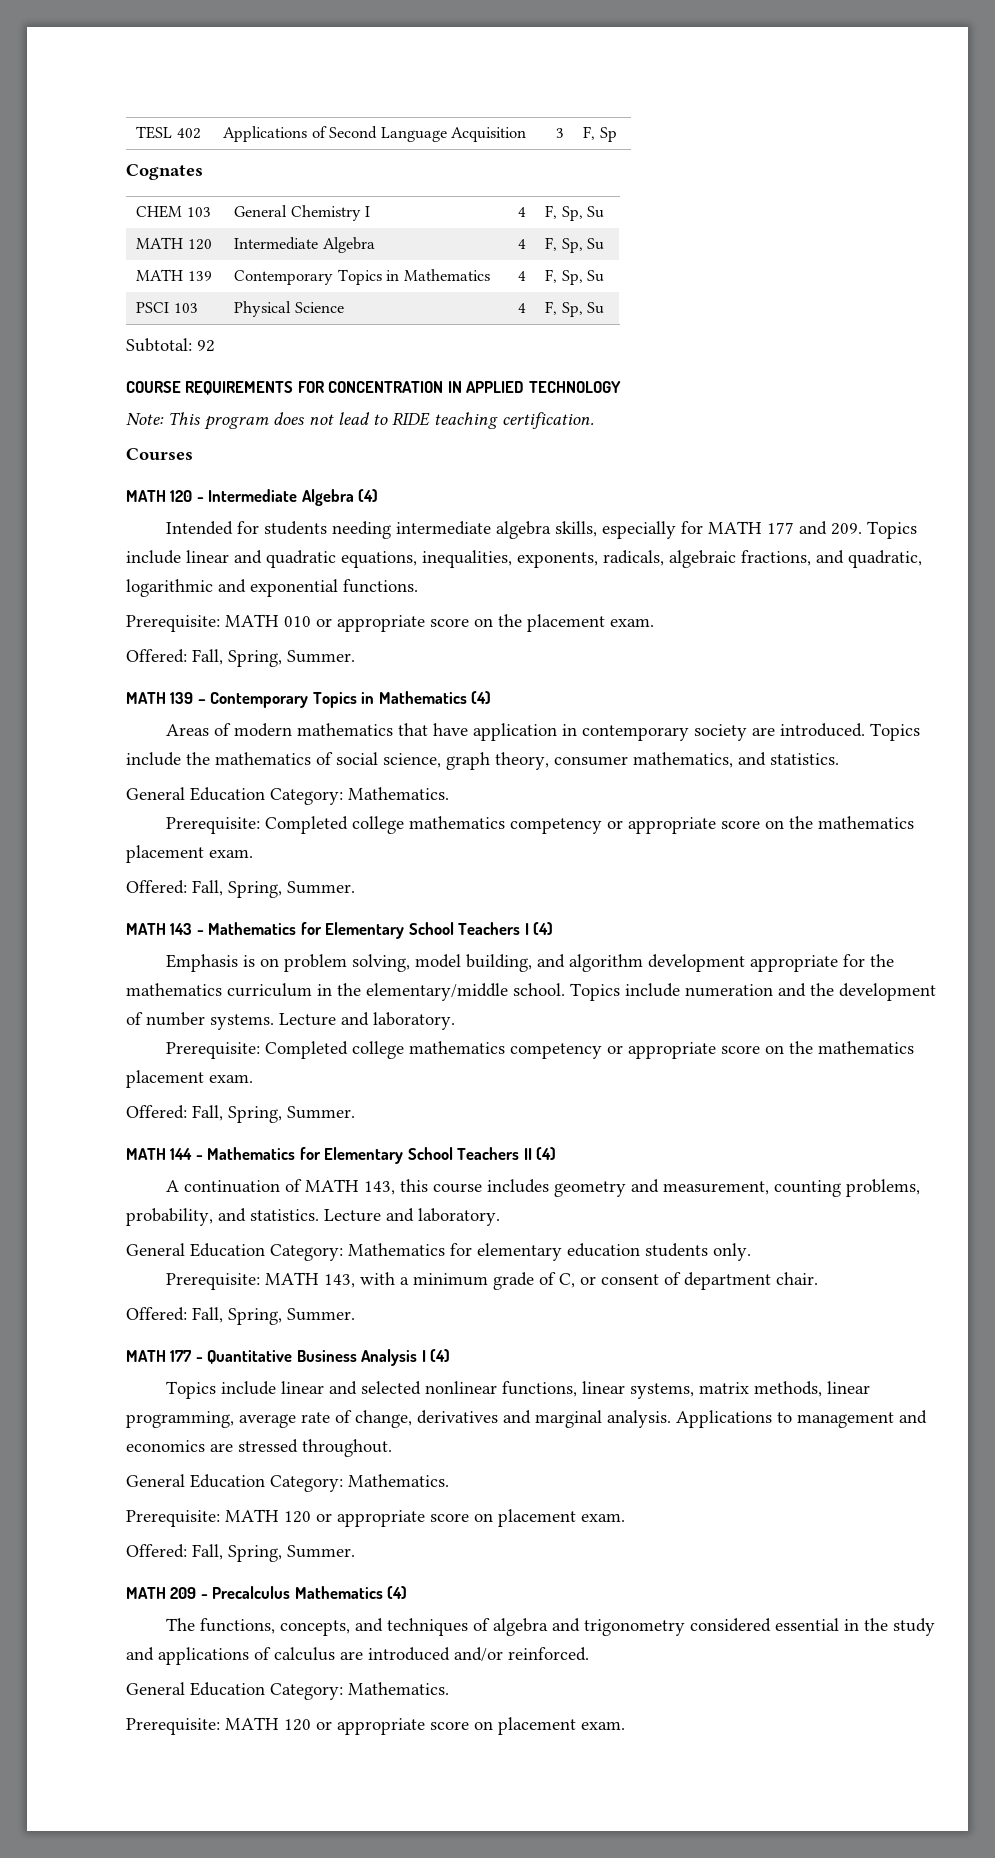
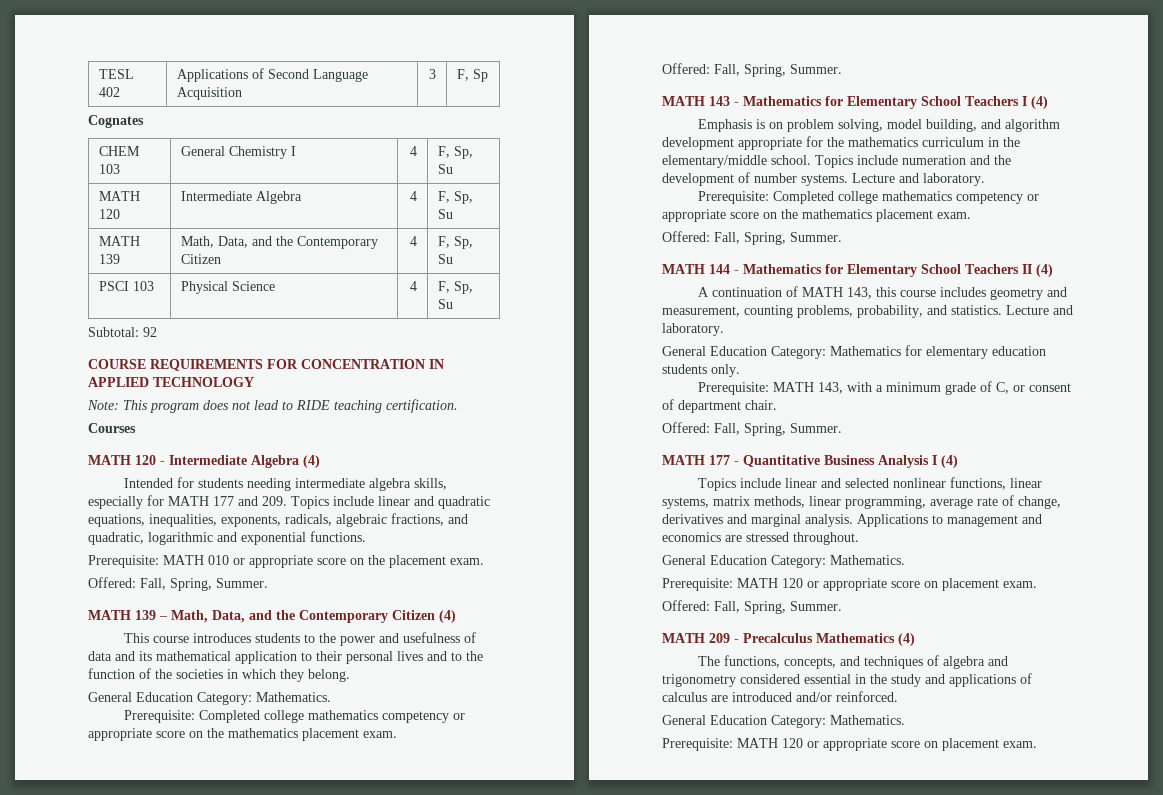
- MATH 139 | Contemporary Topics in Mathematics | 4 | F, Sp, Su
+ MATH 139 | Math, Data, and the Contemporary Citizen | 4 | F, Sp, Su
- MATH 139 – Contemporary Topics in Mathematics (4)
- Areas of modern mathematics that have application in contemporary society are introduced. Topics include the mathematics of social science, graph theory, consumer mathematics, and statistics.
+ MATH 139 – Math, Data, and the Contemporary Citizen (4)
+ This course introduces students to the power and usefulness of data and its mathematical application to their personal lives and to the function of the societies in which they belong.

